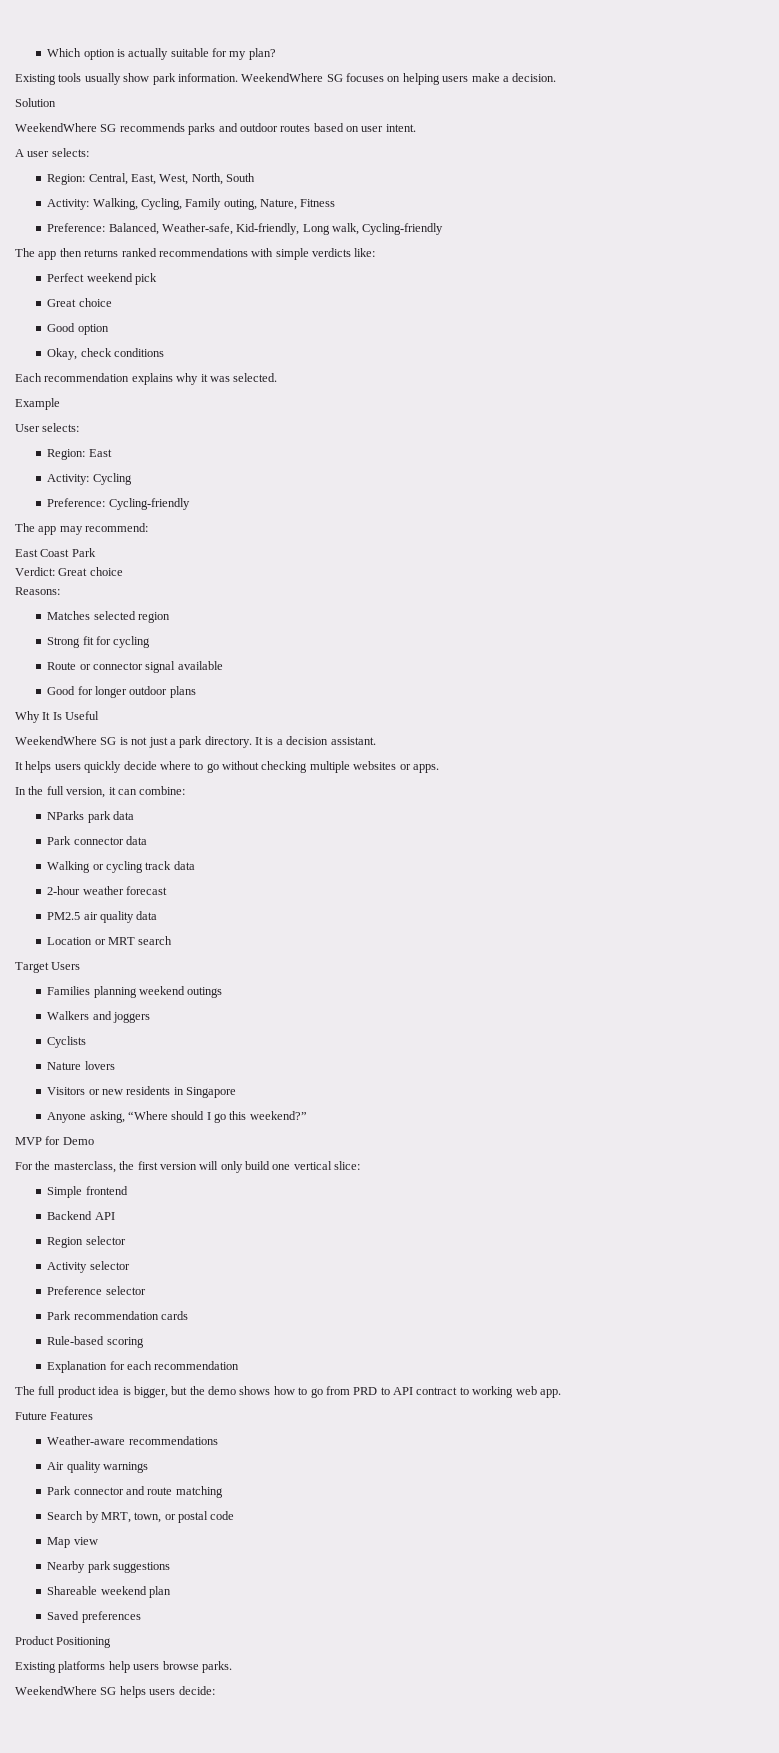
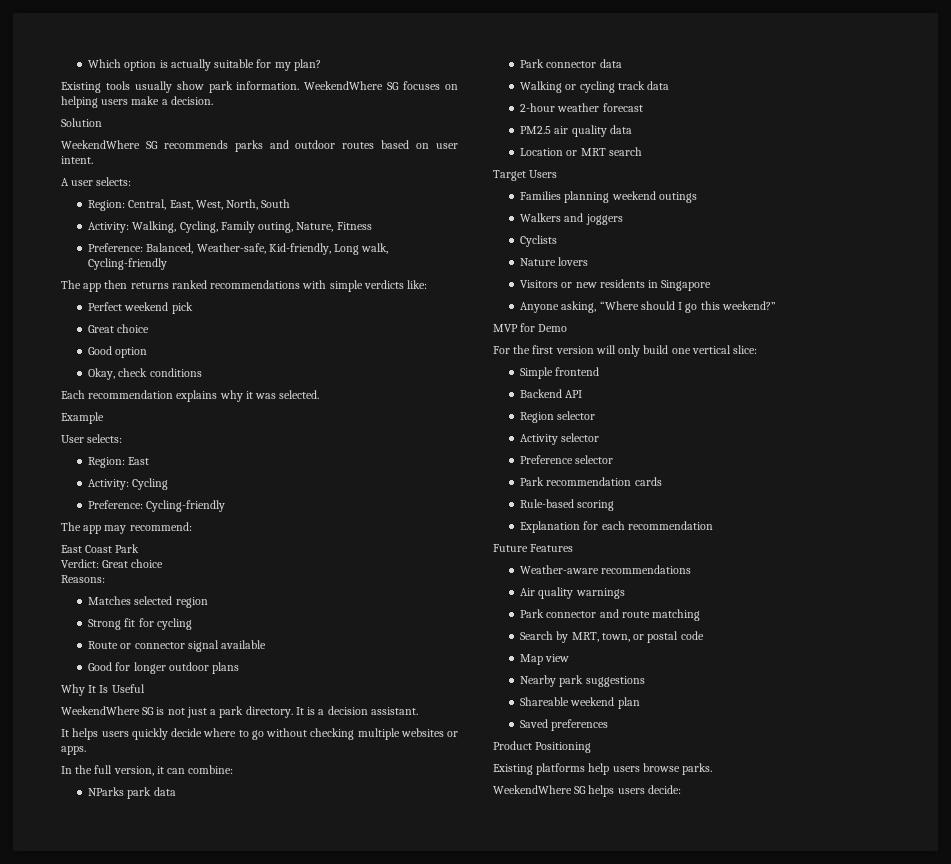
- For the masterclass, the first version will only build one vertical slice:
+ For the first version will only build one vertical slice:
- The full product idea is bigger, but the demo shows how to go from PRD to API contract to working web app.

